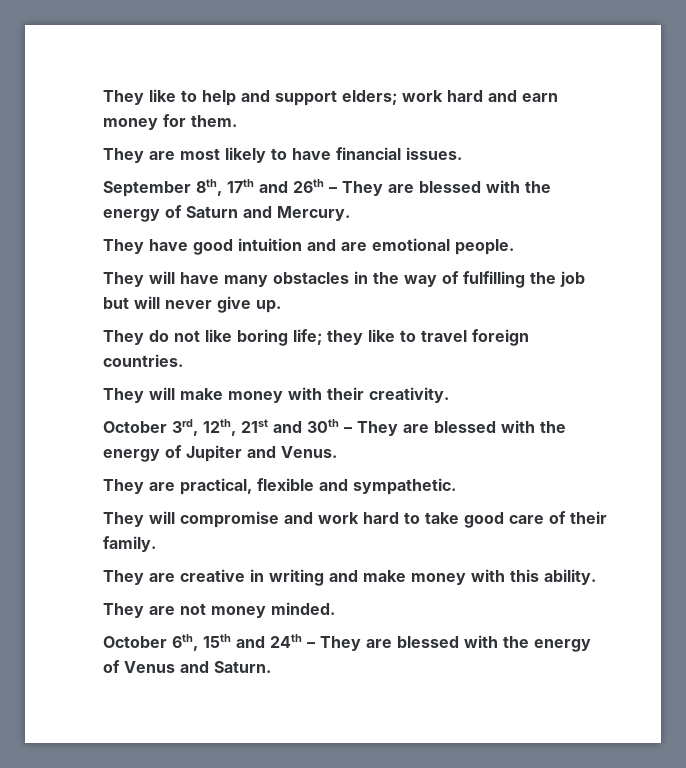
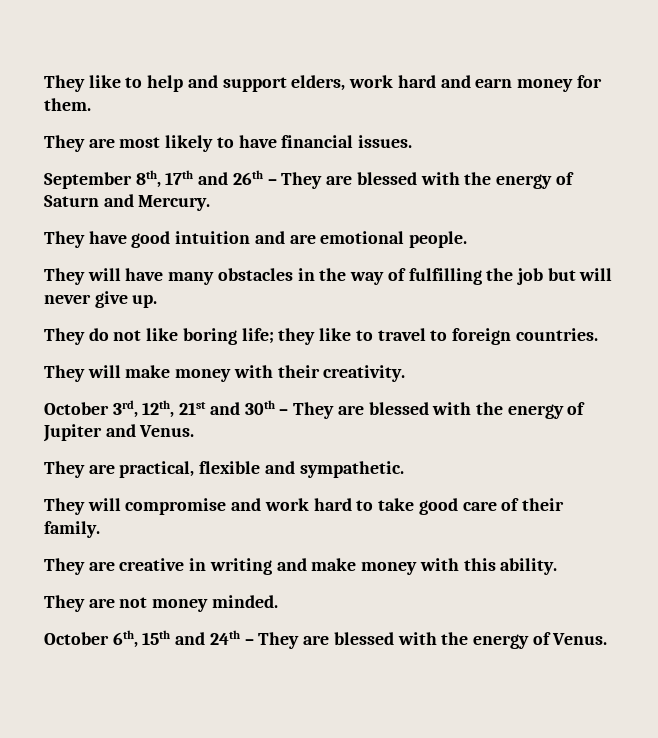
- They like to help and support elders; work hard and earn money for them.
+ They like to help and support elders, work hard and earn money for them.
- They do not like boring life; they like to travel foreign countries.
+ They do not like boring life; they like to travel to foreign countries.
- October 6th, 15th and 24th – They are blessed with the energy of Venus and Saturn.
+ October 6th, 15th and 24th – They are blessed with the energy of Venus.

